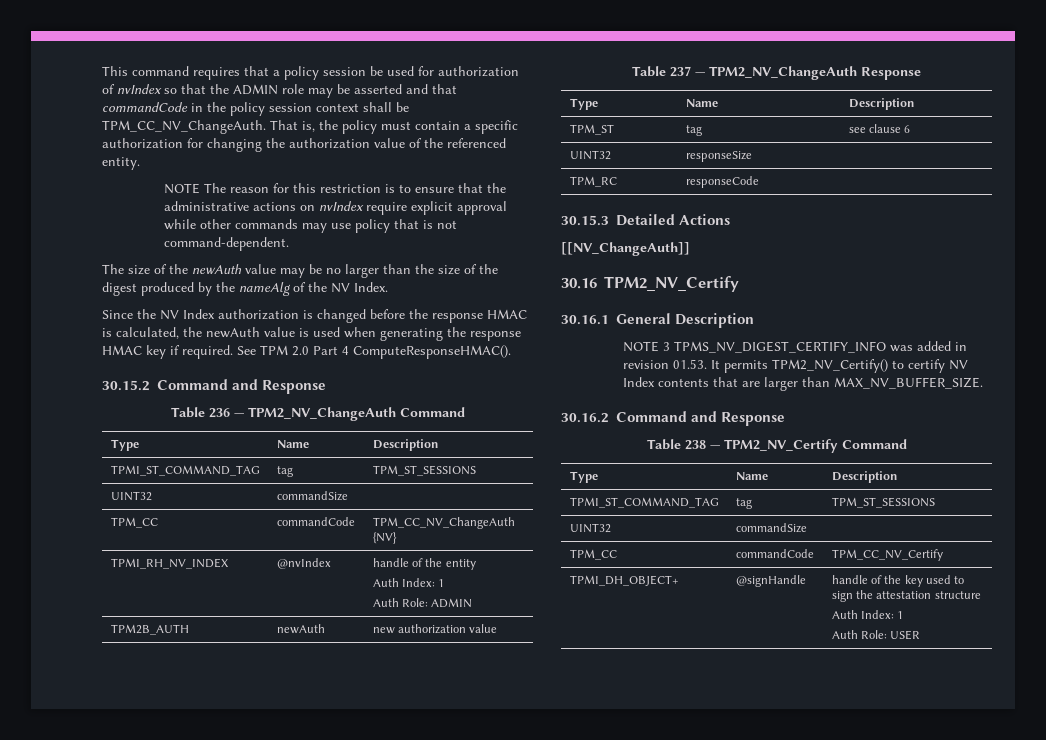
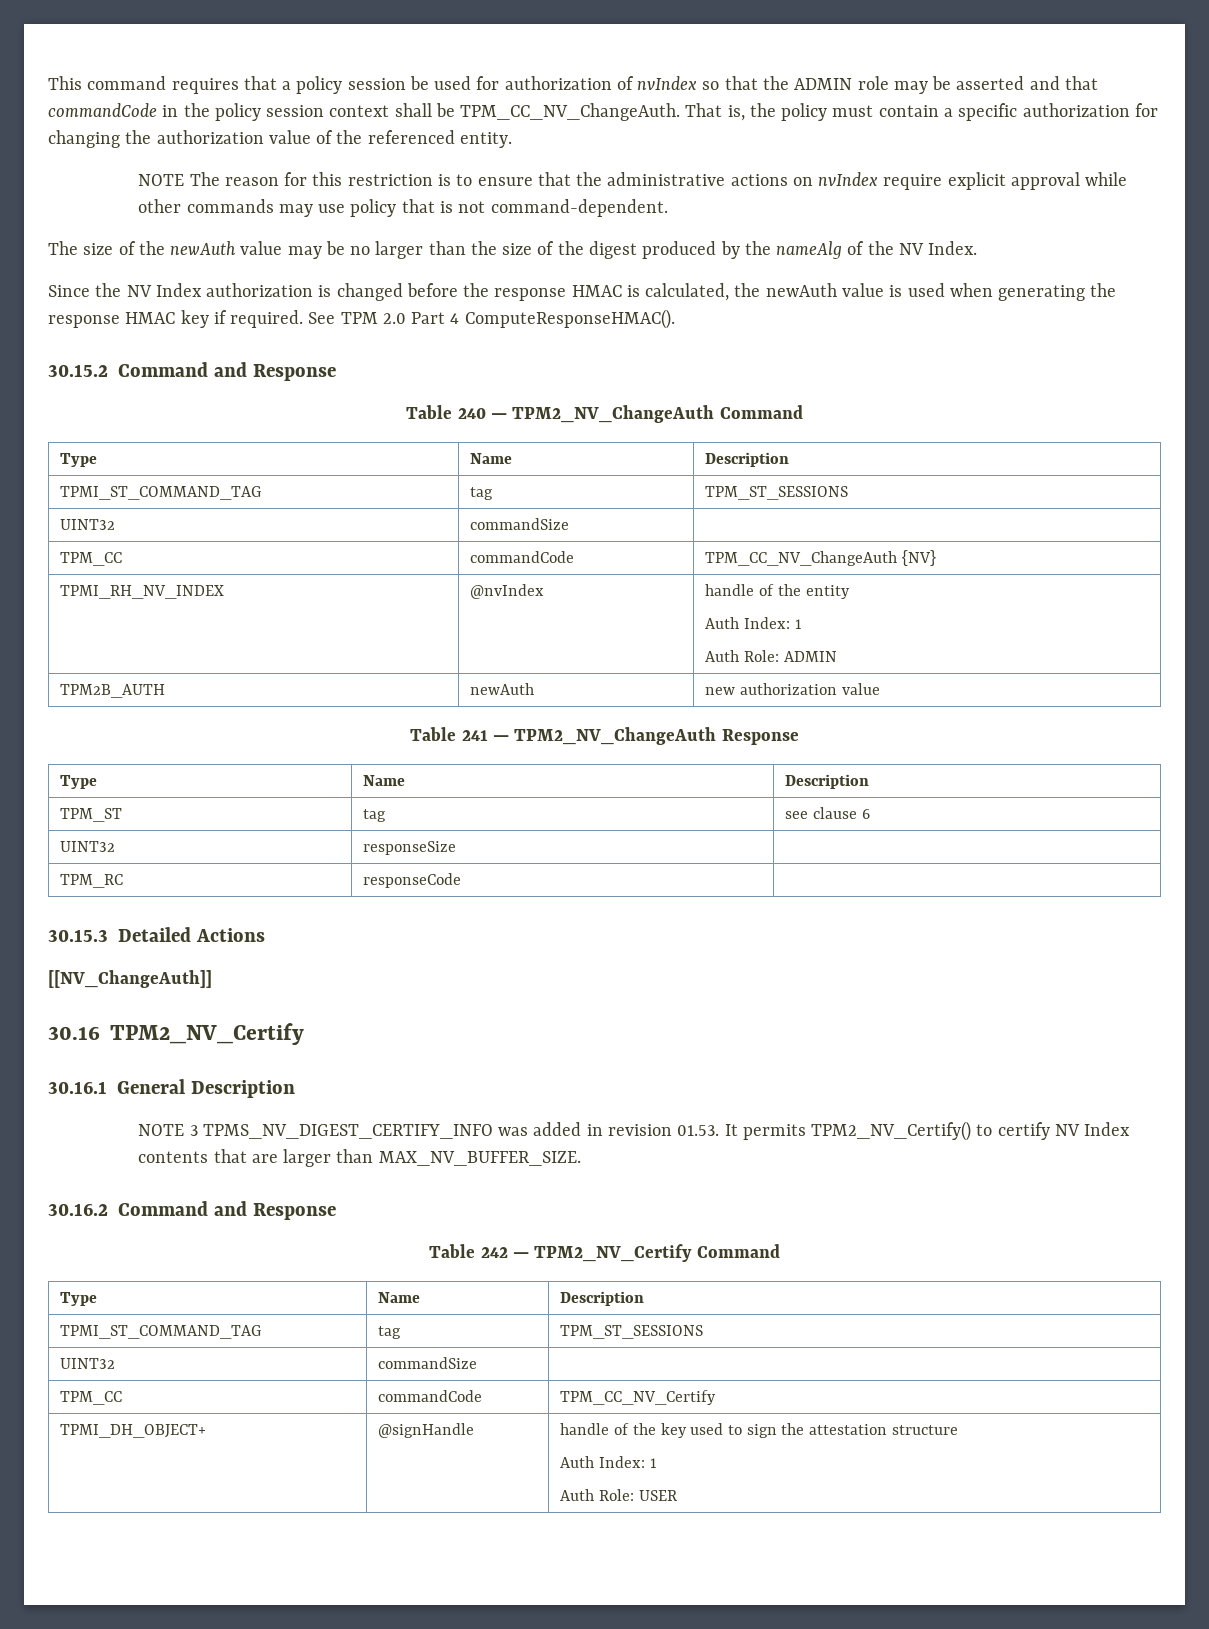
- Table 236 — TPM2_NV_ChangeAuth Command
+ Table 240 — TPM2_NV_ChangeAuth Command
- Table 237 — TPM2_NV_ChangeAuth Response
+ Table 241 — TPM2_NV_ChangeAuth Response
- Table 238 — TPM2_NV_Certify Command
+ Table 242 — TPM2_NV_Certify Command

